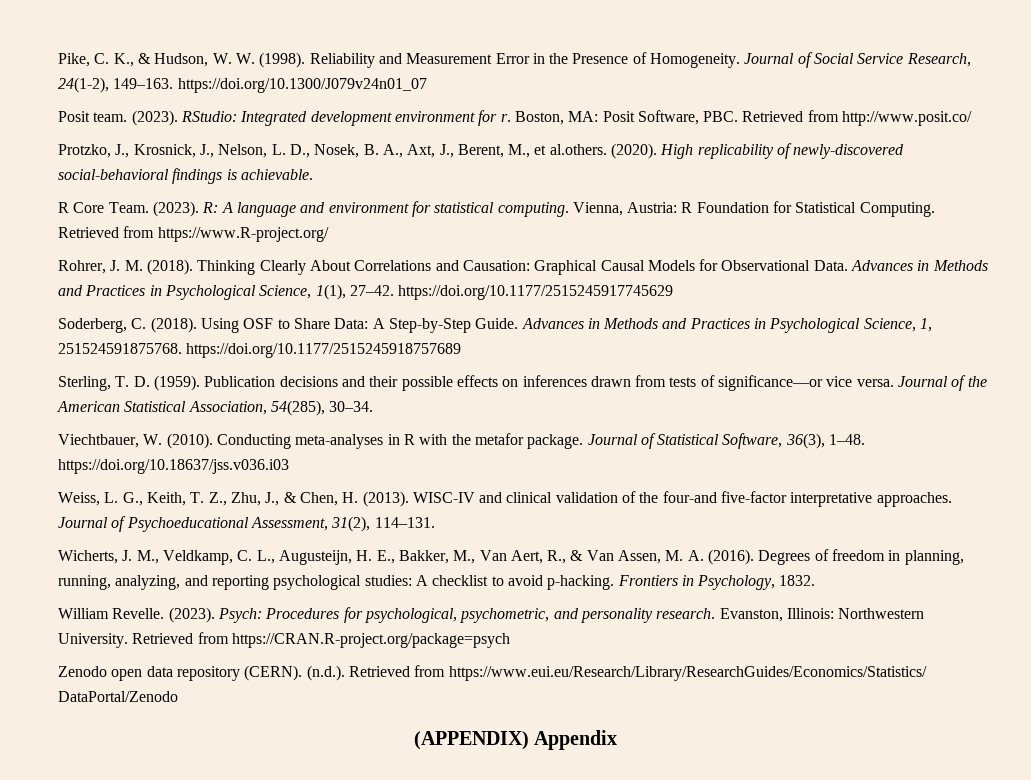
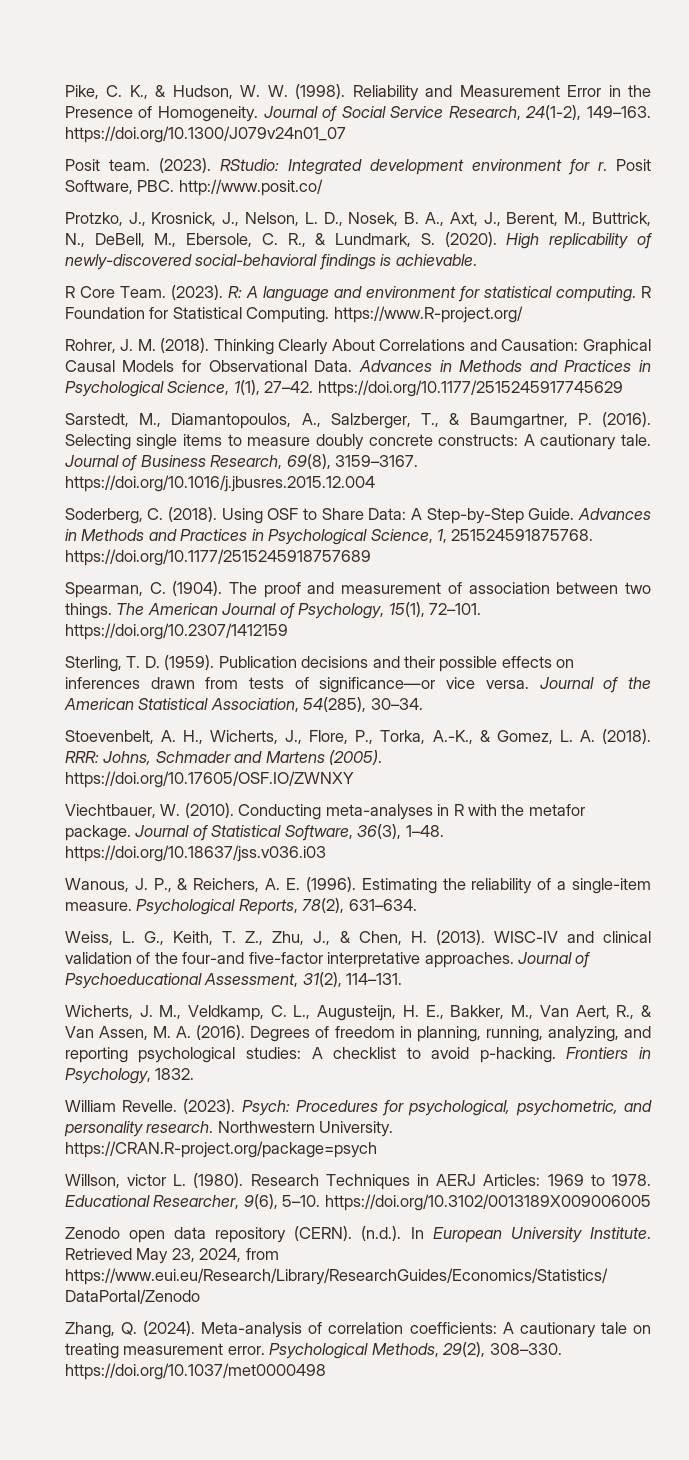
- Boston, MA: Posit Software, PBC. Retrieved from http://www.posit.co/
+ Posit Software, PBC. http://www.posit.co/
- Protzko, J., Krosnick, J., Nelson, L. D., Nosek, B. A., Axt, J., Berent, M., et al.others. (2020).
+ Protzko, J., Krosnick, J., Nelson, L. D., Nosek, B. A., Axt, J., Berent, M., Buttrick, N., DeBell, M., Ebersole, C. R., & Lundmark, S. (2020).
- Vienna, Austria: R Foundation for Statistical Computing. Retrieved from https://www.R-project.org/
+ R Foundation for Statistical Computing. https://www.R-project.org/
+ Sarstedt, M., Diamantopoulos, A., Salzberger, T., & Baumgartner, P. (2016). Selecting single items to measure doubly concrete constructs: A cautionary tale. Journal of Business Research, 69(8), 3159–3167. https://doi.org/10.1016/j.jbusres.2015.12.004
+ Spearman, C. (1904). The proof and measurement of association between two things. The American Journal of Psychology, 15(1), 72–101. https://doi.org/10.2307/1412159
+ Stoevenbelt, A. H., Wicherts, J., Flore, P., Torka, A.-K., & Gomez, L. A. (2018). RRR: Johns, Schmader and Martens (2005). https://doi.org/10.17605/OSF.IO/ZWNXY
+ Wanous, J. P., & Reichers, A. E. (1996). Estimating the reliability of a single-item measure. Psychological Reports, 78(2), 631–634.
- Evanston, Illinois: Northwestern University. Retrieved from https://CRAN.R-project.org/package=psych
+ Northwestern University. https://CRAN.R-project.org/package=psych
+ Willson, victor L. (1980). Research Techniques in AERJ Articles: 1969 to 1978. Educational Researcher, 9(6), 5–10. https://doi.org/10.3102/0013189X009006005
- (n.d.). Retrieved from https://www.eui.eu/Research/Library/ResearchGuides/Economics/Statistics/ DataPortal/Zenodo
- (APPENDIX) Appendix
+ (n.d.). In European University Institute. Retrieved May 23, 2024, from https://www.eui.eu/Research/Library/ResearchGuides/Economics/Statistics/ DataPortal/Zenodo
+ Zhang, Q. (2024). Meta-analysis of correlation coefficients: A cautionary tale on treating measurement error. Psychological Methods, 29(2), 308–330. https://doi.org/10.1037/met0000498

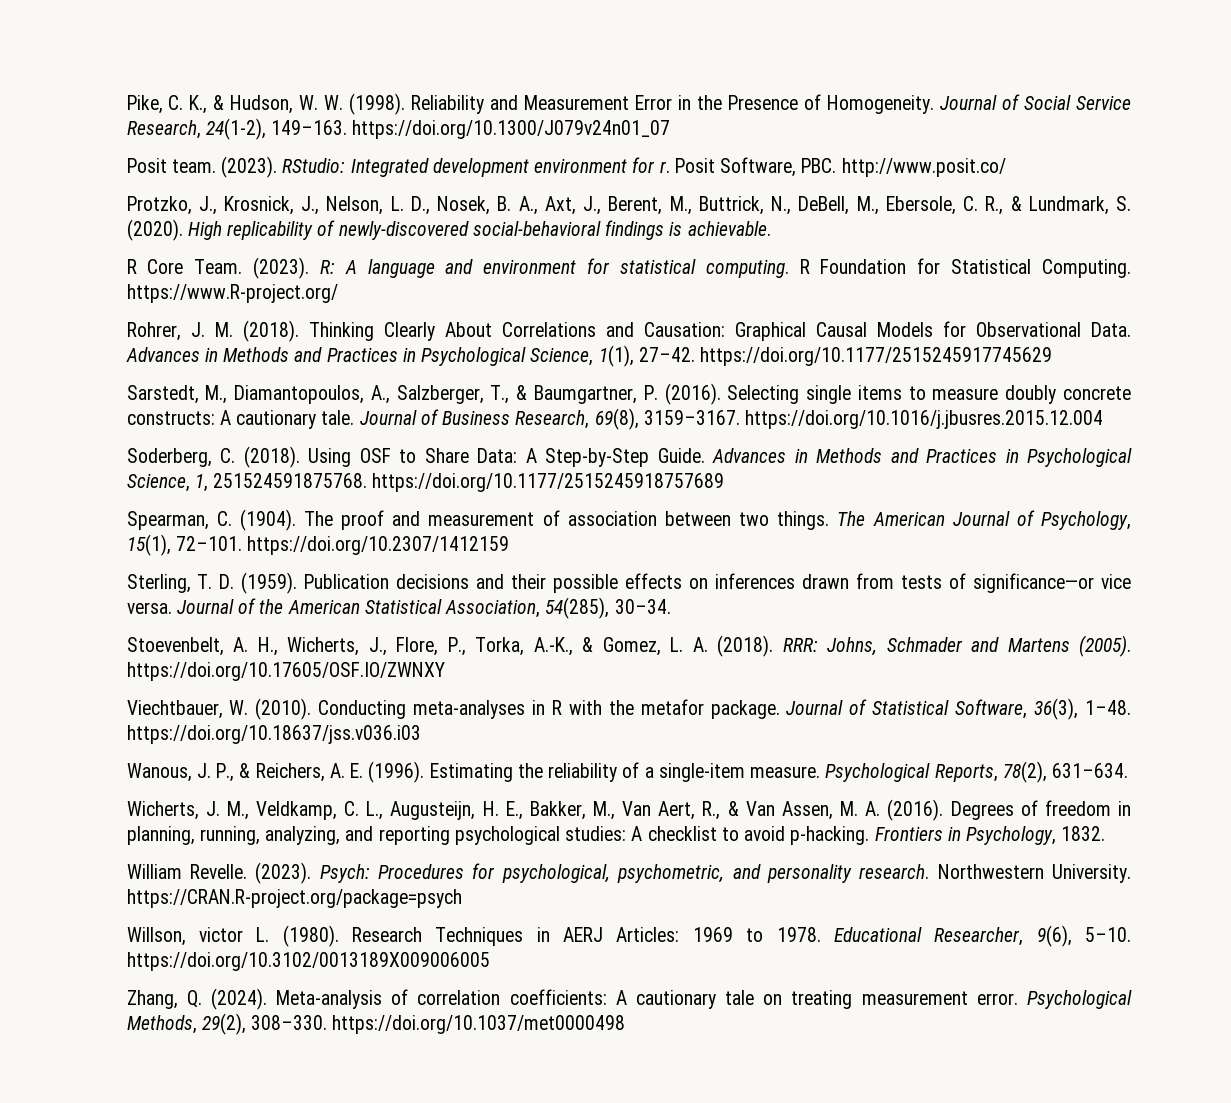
- Weiss, L. G., Keith, T. Z., Zhu, J., & Chen, H. (2013). WISC-IV and clinical validation of the four-and five-factor interpretative approaches. Journal of Psychoeducational Assessment, 31(2), 114–131.
- Zenodo open data repository (CERN). (n.d.). In European University Institute. Retrieved May 23, 2024, from https://www.eui.eu/Research/Library/ResearchGuides/Economics/Statistics/ DataPortal/Zenodo

